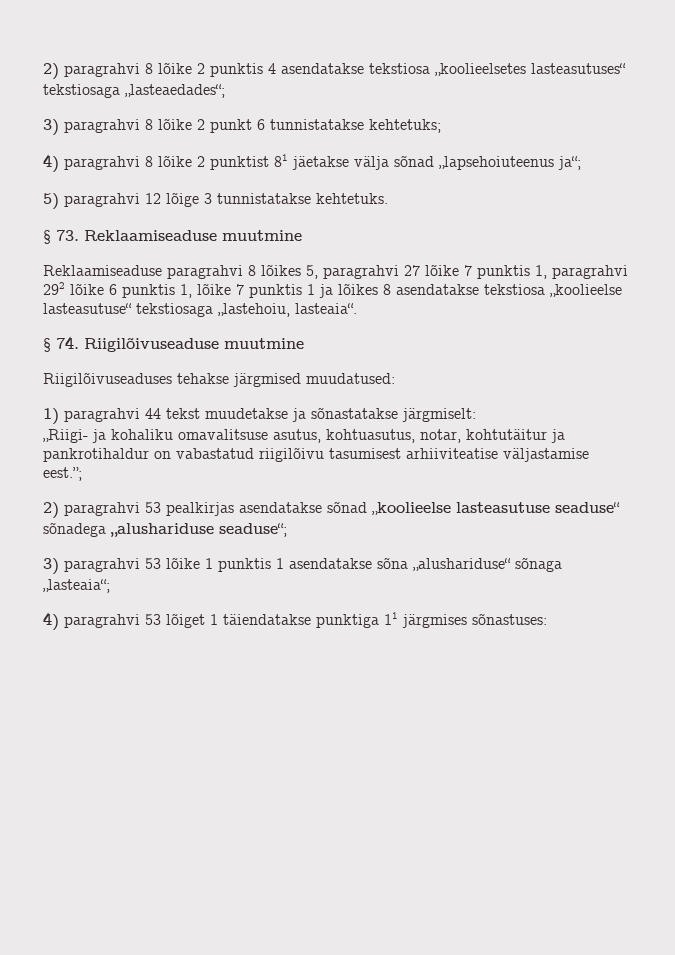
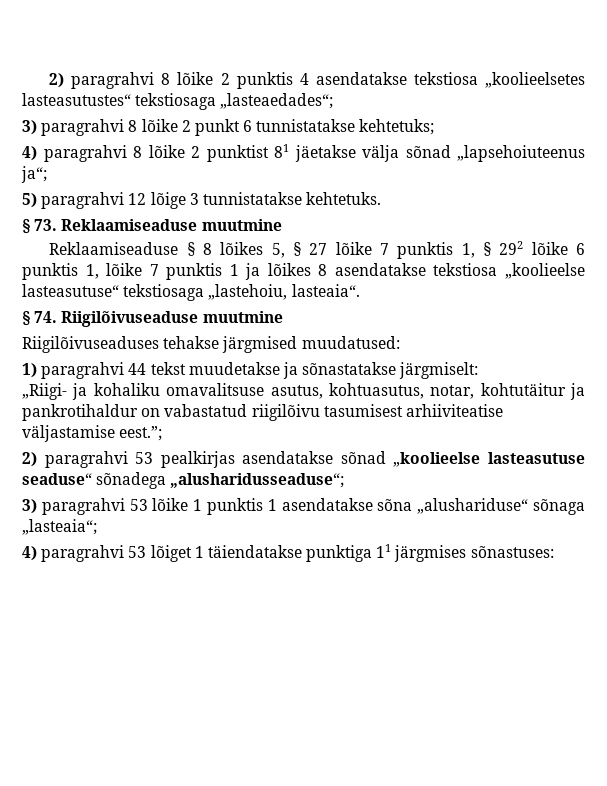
- 2) paragrahvi 8 lõike 2 punktis 4 asendatakse tekstiosa „koolieelsetes lasteasutuses“ tekstiosaga „lasteaedades“;
+ 2) paragrahvi 8 lõike 2 punktis 4 asendatakse tekstiosa „koolieelsetes lasteasutustes“ tekstiosaga „lasteaedades“;
- Reklaamiseaduse paragrahvi 8 lõikes 5, paragrahvi 27 lõike 7 punktis 1, paragrahvi 292 lõike 6 punktis 1, lõike 7 punktis 1 ja lõikes 8 asendatakse tekstiosa „koolieelse lasteasutuse“ tekstiosaga „lastehoiu, lasteaia“.
+ Reklaamiseaduse § 8 lõikes 5, § 27 lõike 7 punktis 1, § 292 lõike 6 punktis 1, lõike 7 punktis 1 ja lõikes 8 asendatakse tekstiosa „koolieelse lasteasutuse“ tekstiosaga „lastehoiu, lasteaia“.
- 2) paragrahvi 53 pealkirjas asendatakse sõnad „koolieelse lasteasutuse seaduse“ sõnadega „alushariduse seaduse“;
+ 2) paragrahvi 53 pealkirjas asendatakse sõnad „koolieelse lasteasutuse seaduse“ sõnadega „alusharidusseaduse“;

